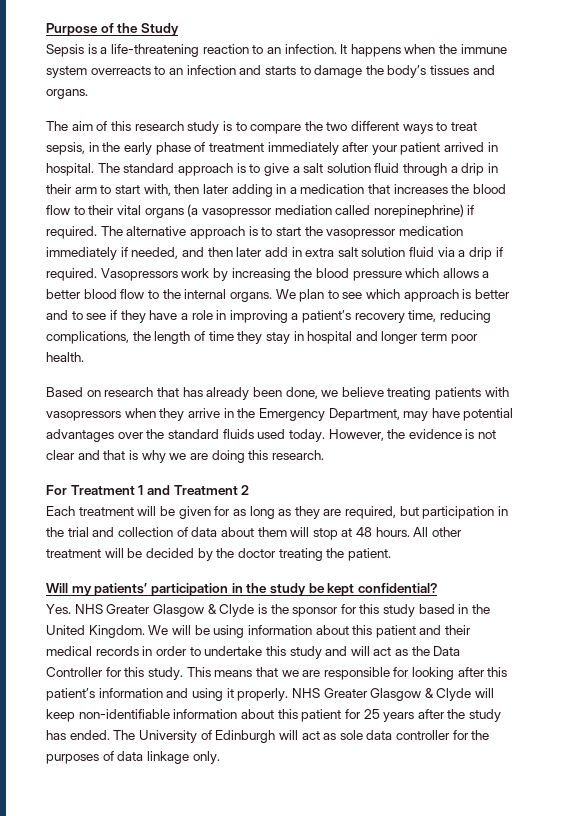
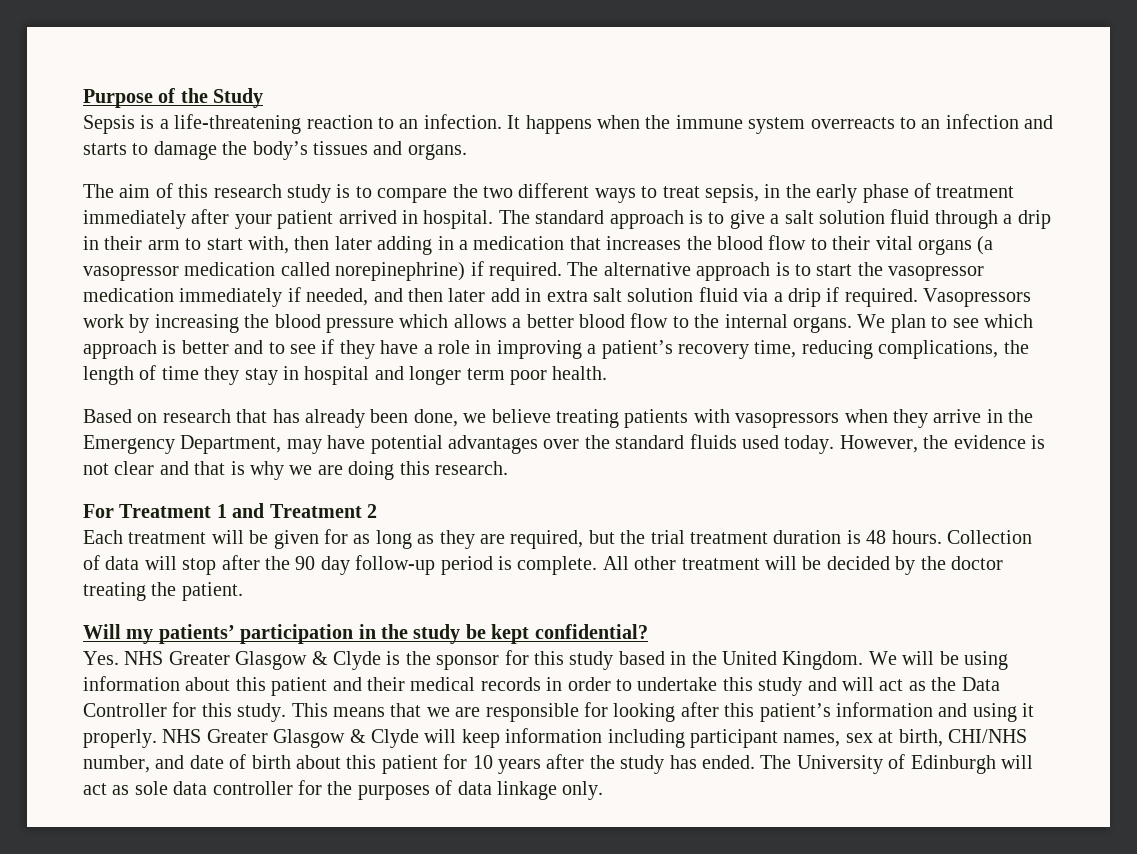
- The standard approach is to give a salt solution fluid through a drip in their arm to start with, then later adding in a medication that increases the blood flow to their vital organs (a vasopressor mediation called norepinephrine) if required.
+ The standard approach is to give a salt solution fluid through a drip in their arm to start with, then later adding in a medication that increases the blood flow to their vital organs (a vasopressor medication called norepinephrine) if required.
- Each treatment will be given for as long as they are required, but participation in the trial and collection of data about them will stop at 48 hours.
+ Each treatment will be given for as long as they are required, but the trial treatment duration is 48 hours. Collection of data will stop after the 90 day follow-up period is complete.
- NHS Greater Glasgow & Clyde will keep non-identifiable information about this patient for 25 years after the study has ended.
+ NHS Greater Glasgow & Clyde will keep information including participant names, sex at birth, CHI/NHS number, and date of birth about this patient for 10 years after the study has ended.

